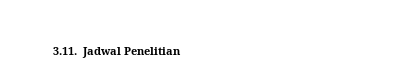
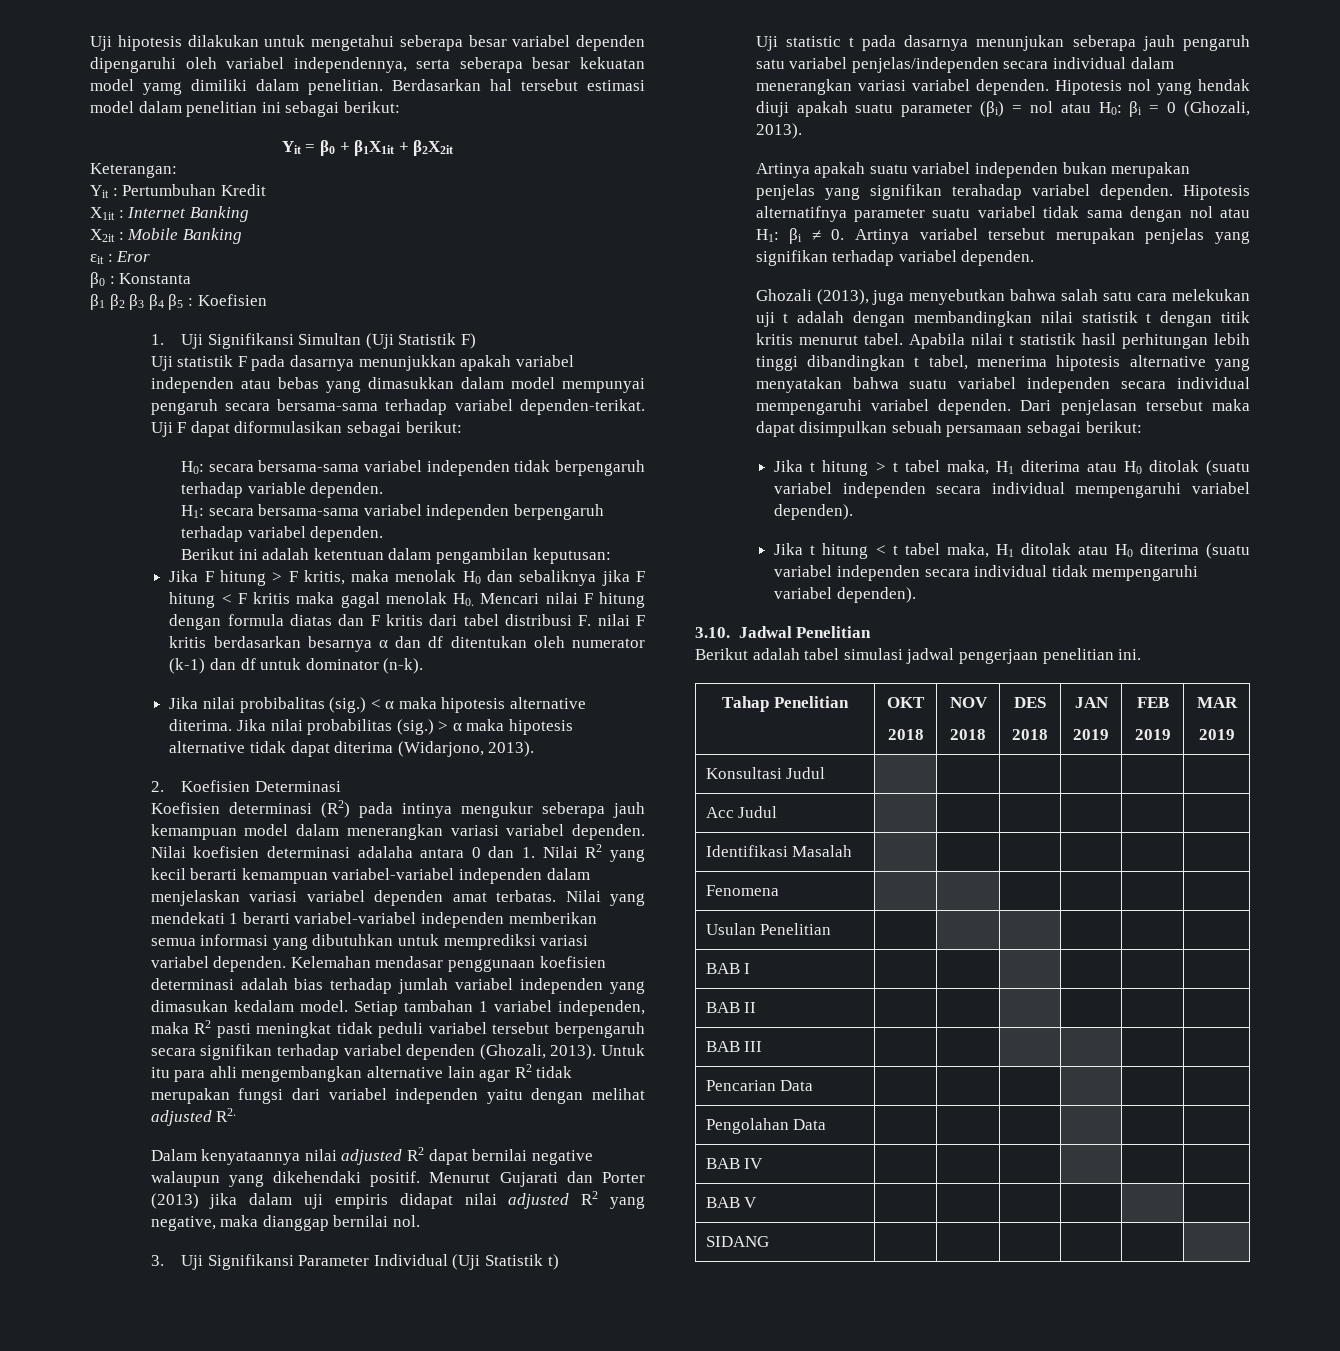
- 3.11. Jadwal Penelitian
+ Uji hipotesis dilakukan untuk mengetahui seberapa besar variabel dependen dipengaruhi oleh variabel independennya, serta seberapa besar kekuatan model yamg dimiliki dalam penelitian. Berdasarkan hal tersebut estimasi model dalam penelitian ini sebagai berikut:
+ Yit = β0 + β1X1it + β2X2it
+ Keterangan:
+ Yit : Pertumbuhan Kredit
+ X1it : Internet Banking
+ X2it : Mobile Banking
+ εit : Eror
+ β0 : Konstanta
+ β1 β2 β3 β4 β5 : Koefisien
+ 1. Uji Signifikansi Simultan (Uji Statistik F)
+ Uji statistik F pada dasarnya menunjukkan apakah variabel independen atau bebas yang dimasukkan dalam model mempunyai pengaruh secara bersama-sama terhadap variabel dependen-terikat. Uji F dapat diformulasikan sebagai berikut:
+ H0: secara bersama-sama variabel independen tidak berpengaruh terhadap variable dependen.
+ H1: secara bersama-sama variabel independen berpengaruh terhadap variabel dependen.
+ Berikut ini adalah ketentuan dalam pengambilan keputusan:
+ Jika F hitung > F kritis, maka menolak H0 dan sebaliknya jika F hitung < F kritis maka gagal menolak H0. Mencari nilai F hitung dengan formula diatas dan F kritis dari tabel distribusi F. nilai F kritis berdasarkan besarnya α dan df ditentukan oleh numerator (k-1) dan df untuk dominator (n-k).
+ Jika nilai probibalitas (sig.) < α maka hipotesis alternative diterima. Jika nilai probabilitas (sig.) > α maka hipotesis alternative tidak dapat diterima (Widarjono, 2013).
+ 2. Koefisien Determinasi
+ Koefisien determinasi (R2) pada intinya mengukur seberapa jauh kemampuan model dalam menerangkan variasi variabel dependen. Nilai koefisien determinasi adalaha antara 0 dan 1. Nilai R2 yang kecil berarti kemampuan variabel-variabel independen dalam menjelaskan variasi variabel dependen amat terbatas. Nilai yang mendekati 1 berarti variabel-variabel independen memberikan semua informasi yang dibutuhkan untuk memprediksi variasi variabel dependen. Kelemahan mendasar penggunaan koefisien determinasi adalah bias terhadap jumlah variabel independen yang dimasukan kedalam model. Setiap tambahan 1 variabel independen, maka R2 pasti meningkat tidak peduli variabel tersebut berpengaruh secara signifikan terhadap variabel dependen (Ghozali, 2013). Untuk itu para ahli mengembangkan alternative lain agar R2 tidak merupakan fungsi dari variabel independen yaitu dengan melihat adjusted R2.
+ Dalam kenyataannya nilai adjusted R2 dapat bernilai negative walaupun yang dikehendaki positif. Menurut Gujarati dan Porter (2013) jika dalam uji empiris didapat nilai adjusted R2 yang negative, maka dianggap bernilai nol.
+ 3. Uji Signifikansi Parameter Individual (Uji Statistik t)
+ Uji statistic t pada dasarnya menunjukan seberapa jauh pengaruh satu variabel penjelas/independen secara individual dalam menerangkan variasi variabel dependen. Hipotesis nol yang hendak diuji apakah suatu parameter (βi) = nol atau H0: βi = 0 (Ghozali, 2013).
+ Artinya apakah suatu variabel independen bukan merupakan penjelas yang signifikan terahadap variabel dependen. Hipotesis alternatifnya parameter suatu variabel tidak sama dengan nol atau H1: βi ≠ 0. Artinya variabel tersebut merupakan penjelas yang signifikan terhadap variabel dependen.
+ Ghozali (2013), juga menyebutkan bahwa salah satu cara melekukan uji t adalah dengan membandingkan nilai statistik t dengan titik kritis menurut tabel. Apabila nilai t statistik hasil perhitungan lebih tinggi dibandingkan t tabel, menerima hipotesis alternative yang menyatakan bahwa suatu variabel independen secara individual mempengaruhi variabel dependen. Dari penjelasan tersebut maka dapat disimpulkan sebuah persamaan sebagai berikut:
+ Jika t hitung > t tabel maka, H1 diterima atau H0 ditolak (suatu variabel independen secara individual mempengaruhi variabel dependen).
+ Jika t hitung < t tabel maka, H1 ditolak atau H0 diterima (suatu variabel independen secara individual tidak mempengaruhi variabel dependen).
+ 3.10. Jadwal Penelitian
+ Berikut adalah tabel simulasi jadwal pengerjaan penelitian ini.
+ Tahap Penelitian | OKT
+ 2018 | NOV
+ 2018 | DES
+ 2018 | JAN
+ 2019 | FEB
+ 2019 | MAR
+ 2019
+ Konsultasi Judul | | | | | |
+ Acc Judul | | | | | |
+ Identifikasi Masalah | | | | | |
+ Fenomena | | | | | |
+ Usulan Penelitian | | | | | |
+ BAB I | | | | | |
+ BAB II | | | | | |
+ BAB III | | | | | |
+ Pencarian Data | | | | | |
+ Pengolahan Data | | | | | |
+ BAB IV | | | | | |
+ BAB V | | | | | |
+ SIDANG | | | | | |

